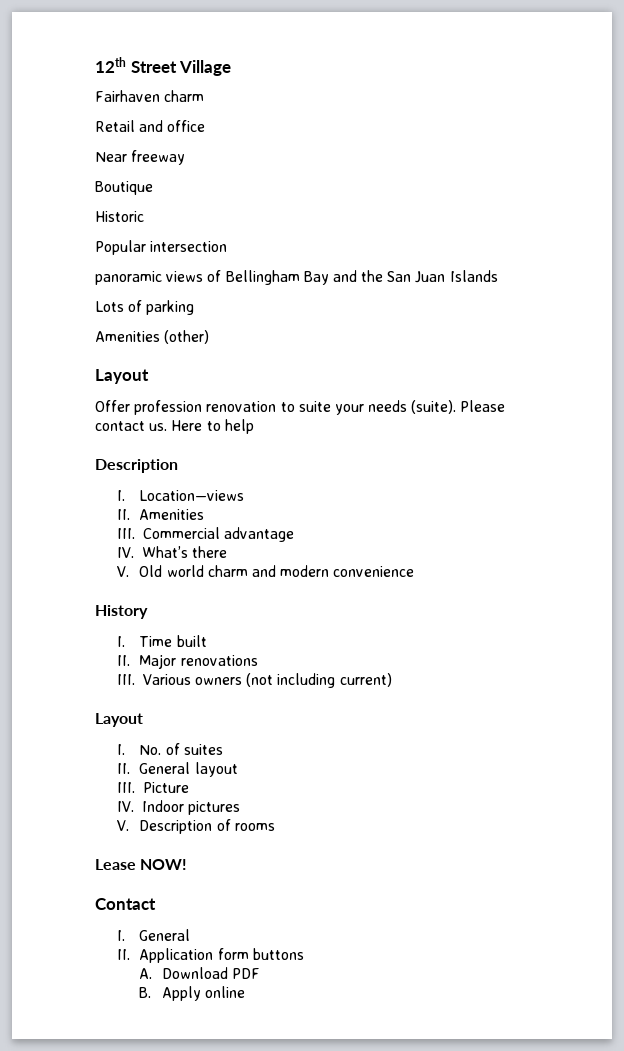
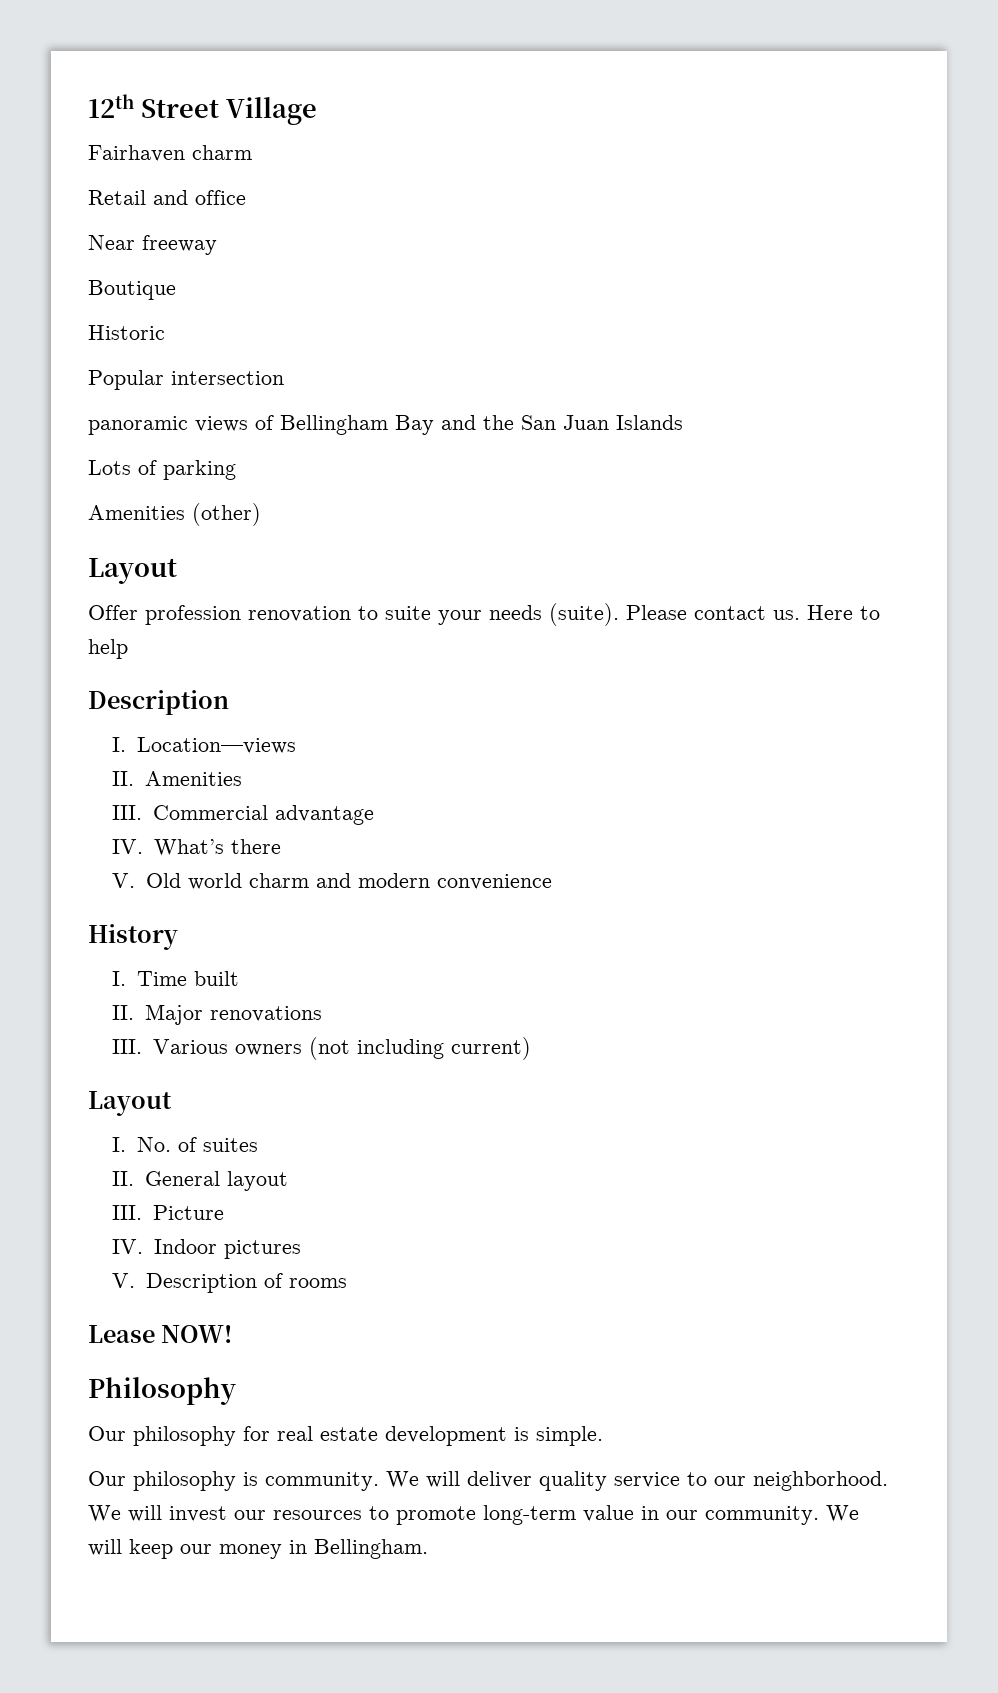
- Contact
- I. General
- II. Application form buttons
- A. Download PDF
- B. Apply online
+ Philosophy
+ Our philosophy for real estate development is simple.
+ Our philosophy is community. We will deliver quality service to our neighborhood. We will invest our resources to promote long-term value in our community. We will keep our money in Bellingham.

